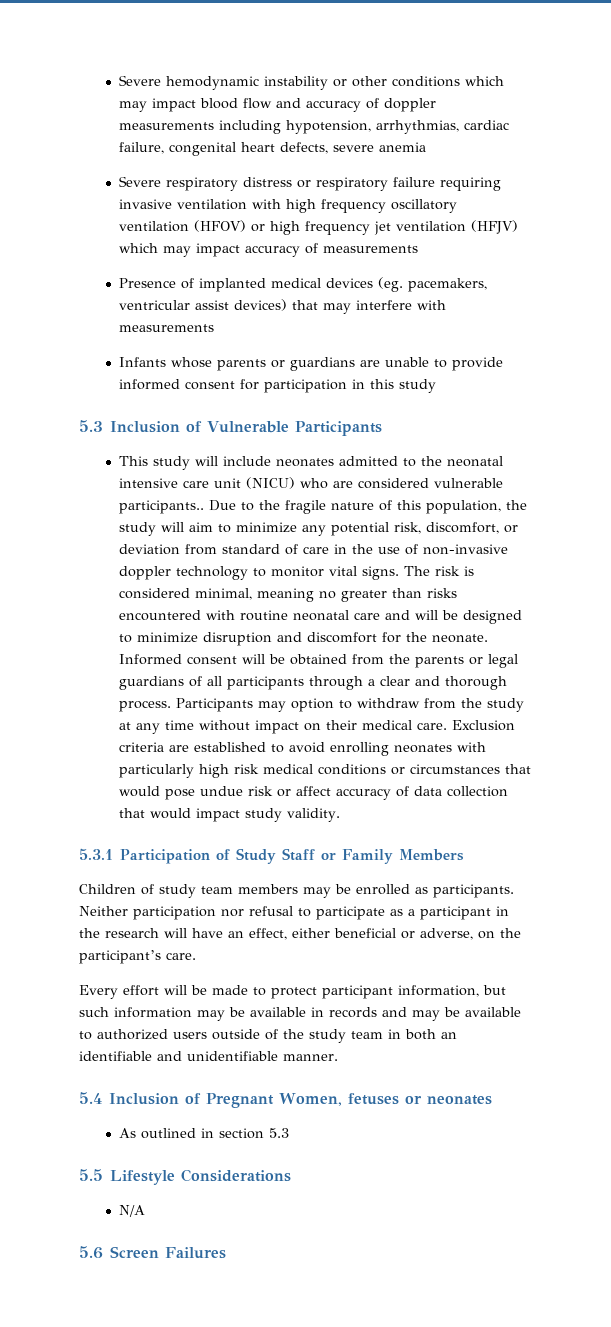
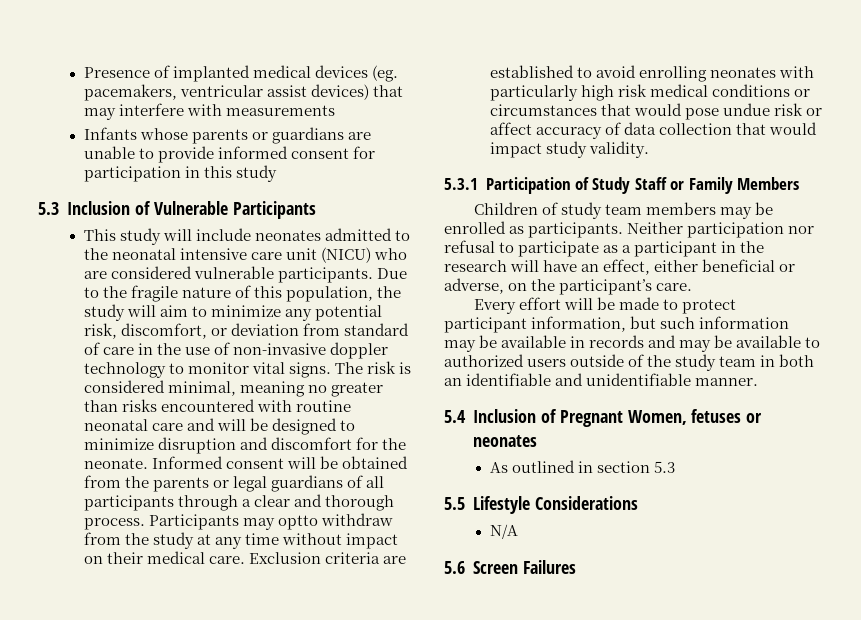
- Severe hemodynamic instability or other conditions which may impact blood flow and accuracy of doppler measurements including hypotension, arrhythmias, cardiac failure, congenital heart defects, severe anemia
- Severe respiratory distress or respiratory failure requiring invasive ventilation with high frequency oscillatory ventilation (HFOV) or high frequency jet ventilation (HFJV) which may impact accuracy of measurements
- This study will include neonates admitted to the neonatal intensive care unit (NICU) who are considered vulnerable participants..
+ This study will include neonates admitted to the neonatal intensive care unit (NICU) who are considered vulnerable participants.
- Participants may option to withdraw from the study at any time without impact on their medical care.
+ Participants may optto withdraw from the study at any time without impact on their medical care.

